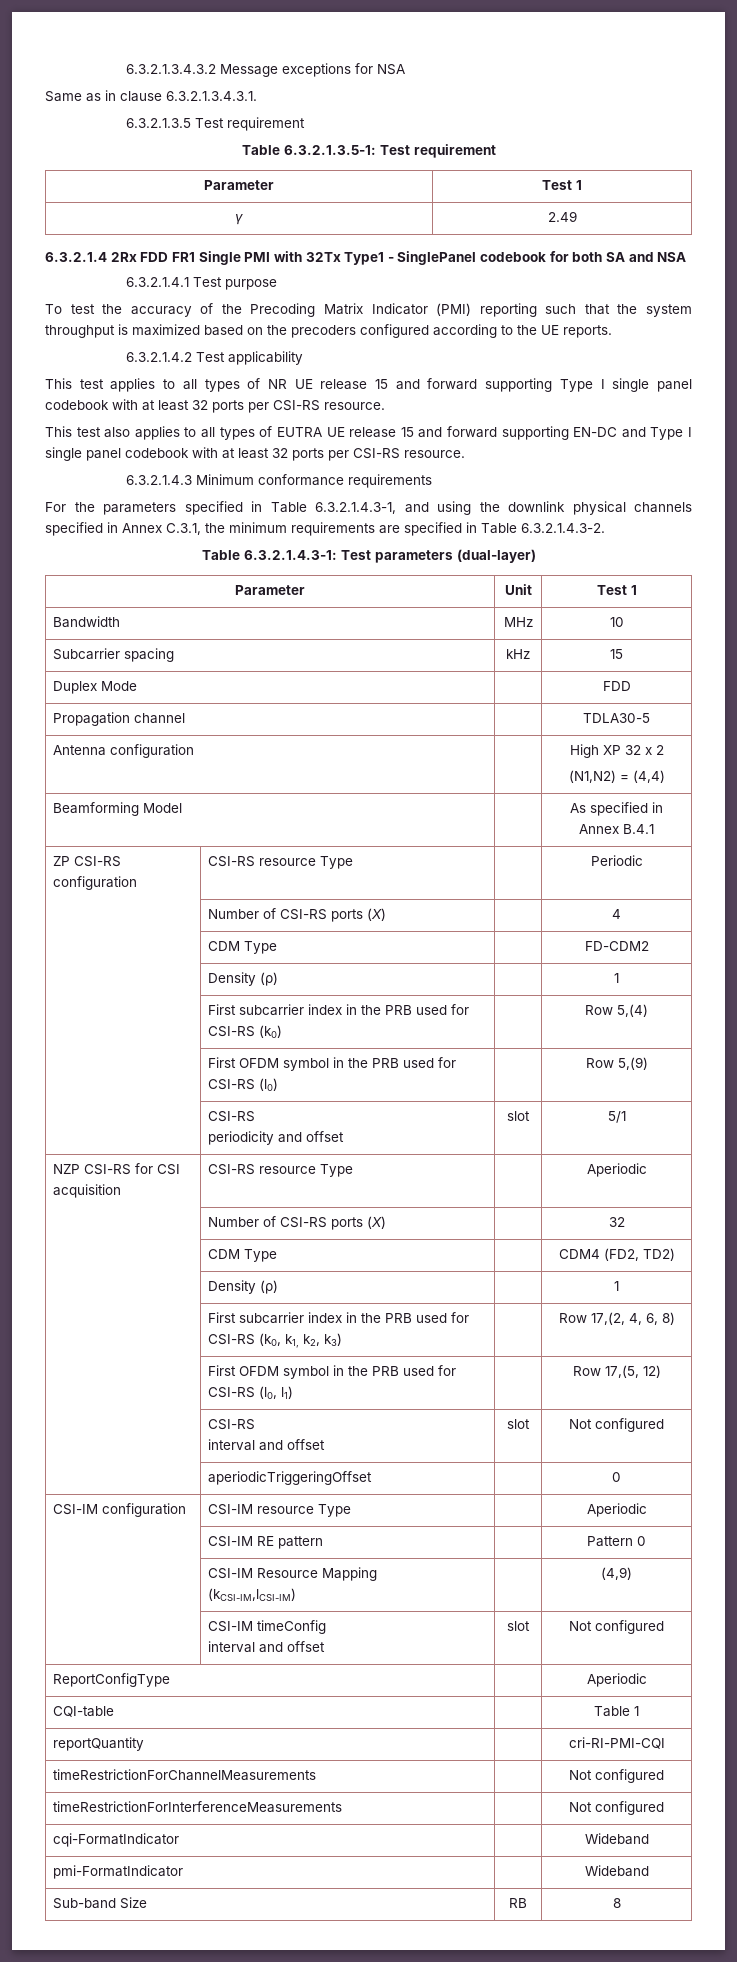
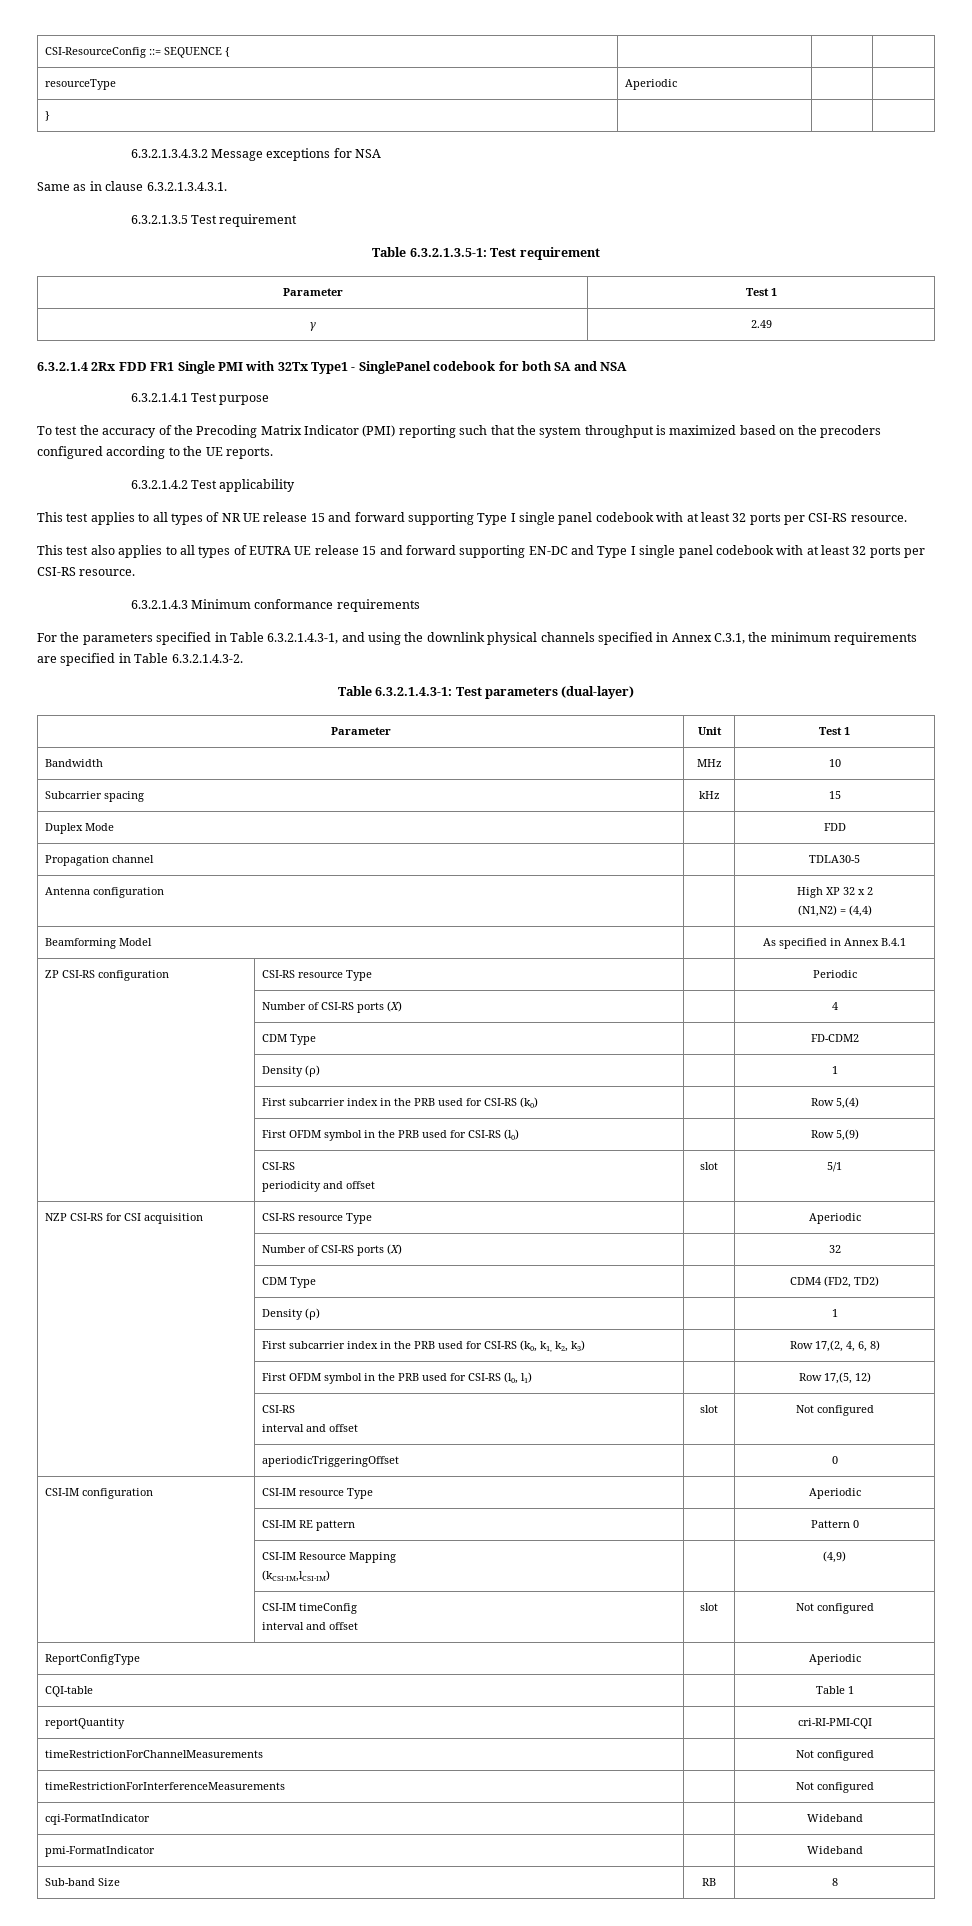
+ CSI-ResourceConfig ::= SEQUENCE { | | |
+ resourceType | Aperiodic | |
+ } | | |

